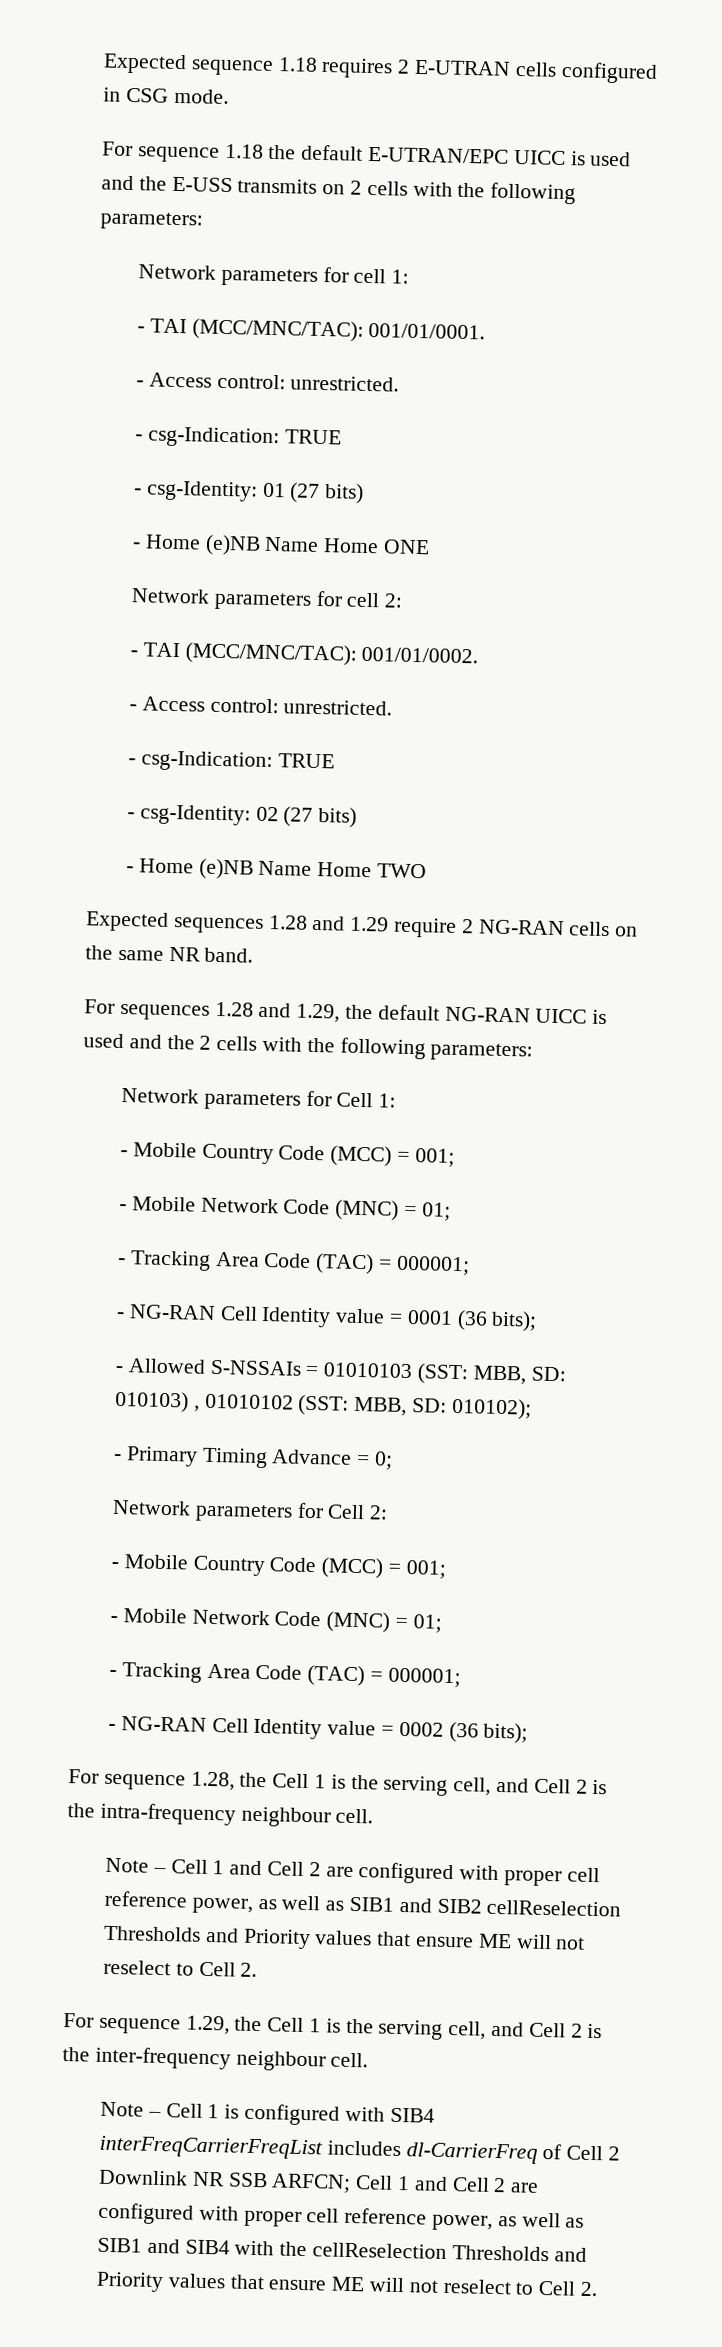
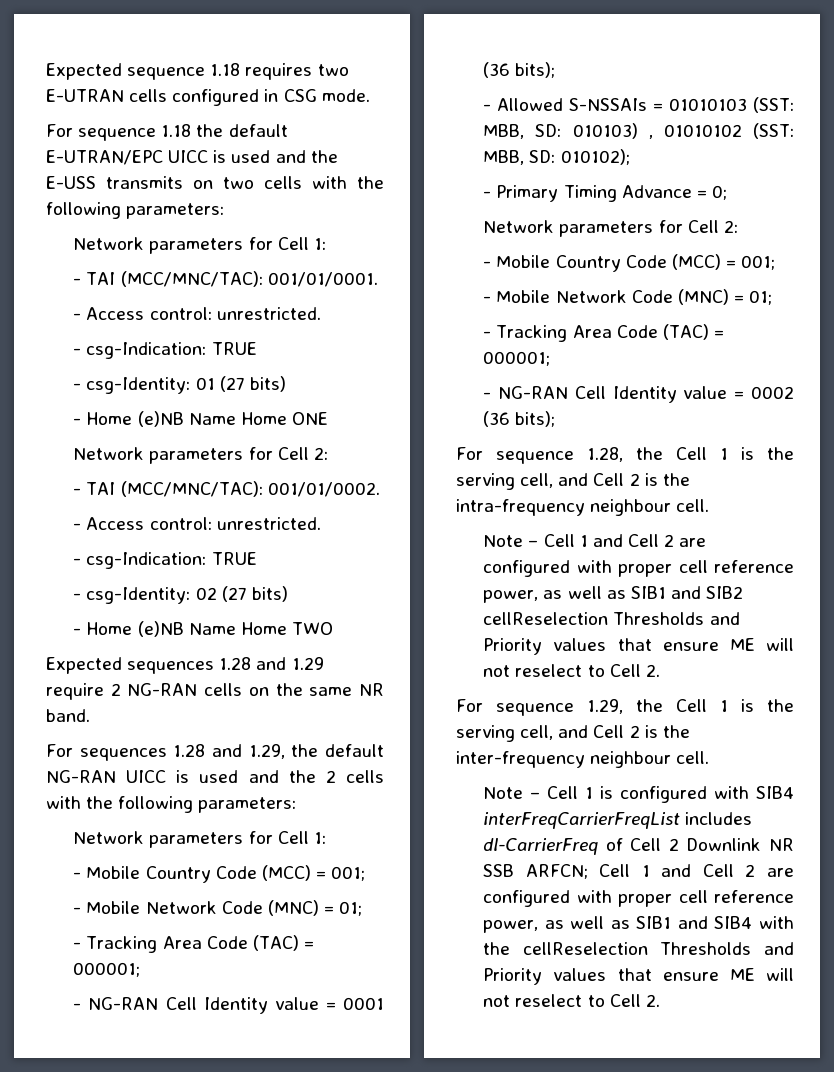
- Expected sequence 1.18 requires 2 E-UTRAN cells configured in CSG mode.
+ Expected sequence 1.18 requires two E-UTRAN cells configured in CSG mode.
- For sequence 1.18 the default E-UTRAN/EPC UICC is used and the E-USS transmits on 2 cells with the following parameters:
- Network parameters for cell 1:
+ For sequence 1.18 the default E-UTRAN/EPC UICC is used and the E-USS transmits on two cells with the following parameters:
+ Network parameters for Cell 1:
  - Home (e)NB Name Home ONE
- Network parameters for cell 2:
+ Network parameters for Cell 2:

